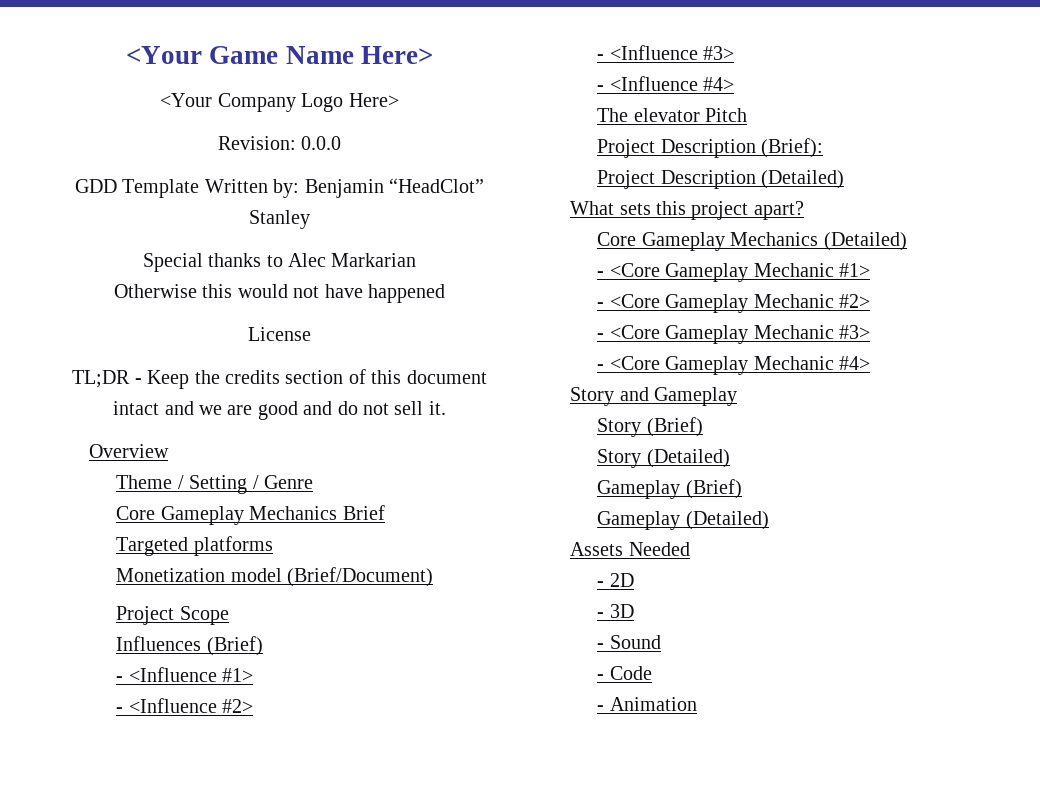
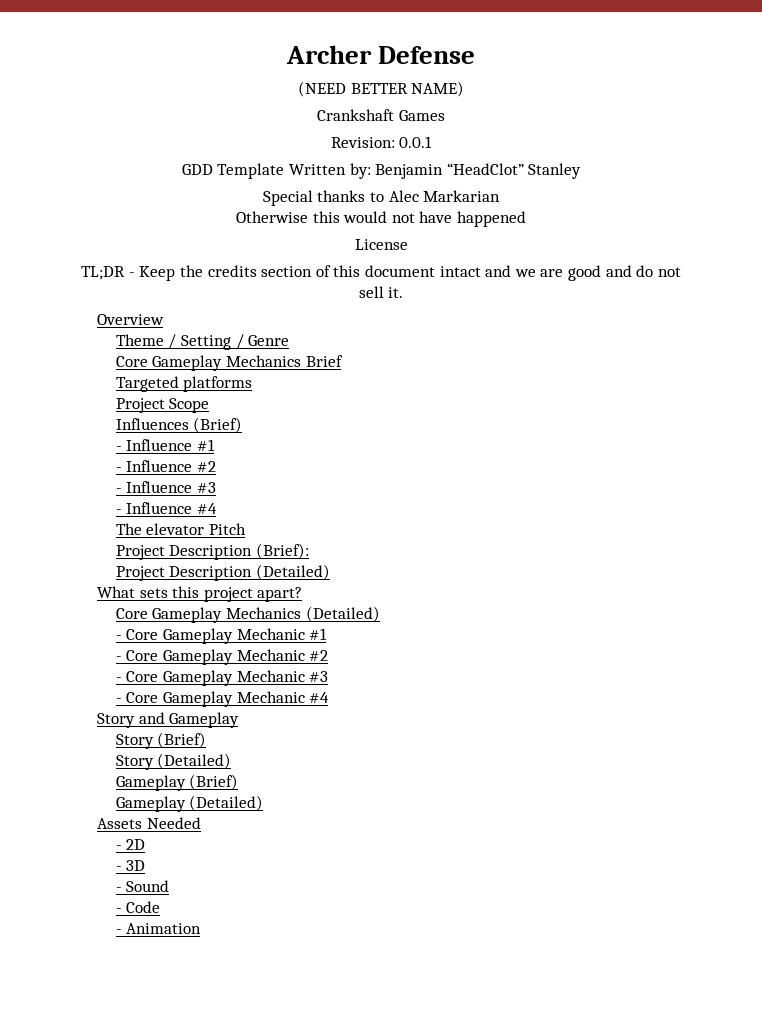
- <Your Game Name Here>
- <Your Company Logo Here>
+ Archer Defense
+ (NEED BETTER NAME)
+ Crankshaft Games
- Revision: 0.0.0
+ Revision: 0.0.1
- Monetization model (Brief/Document)
- - <Influence #1>
- - <Influence #2>
- - <Influence #3>
- - <Influence #4>
+ - Influence #1
+ - Influence #2
+ - Influence #3
+ - Influence #4
- - <Core Gameplay Mechanic #1>
- - <Core Gameplay Mechanic #2>
- - <Core Gameplay Mechanic #3>
- - <Core Gameplay Mechanic #4>
+ - Core Gameplay Mechanic #1
+ - Core Gameplay Mechanic #2
+ - Core Gameplay Mechanic #3
+ - Core Gameplay Mechanic #4

